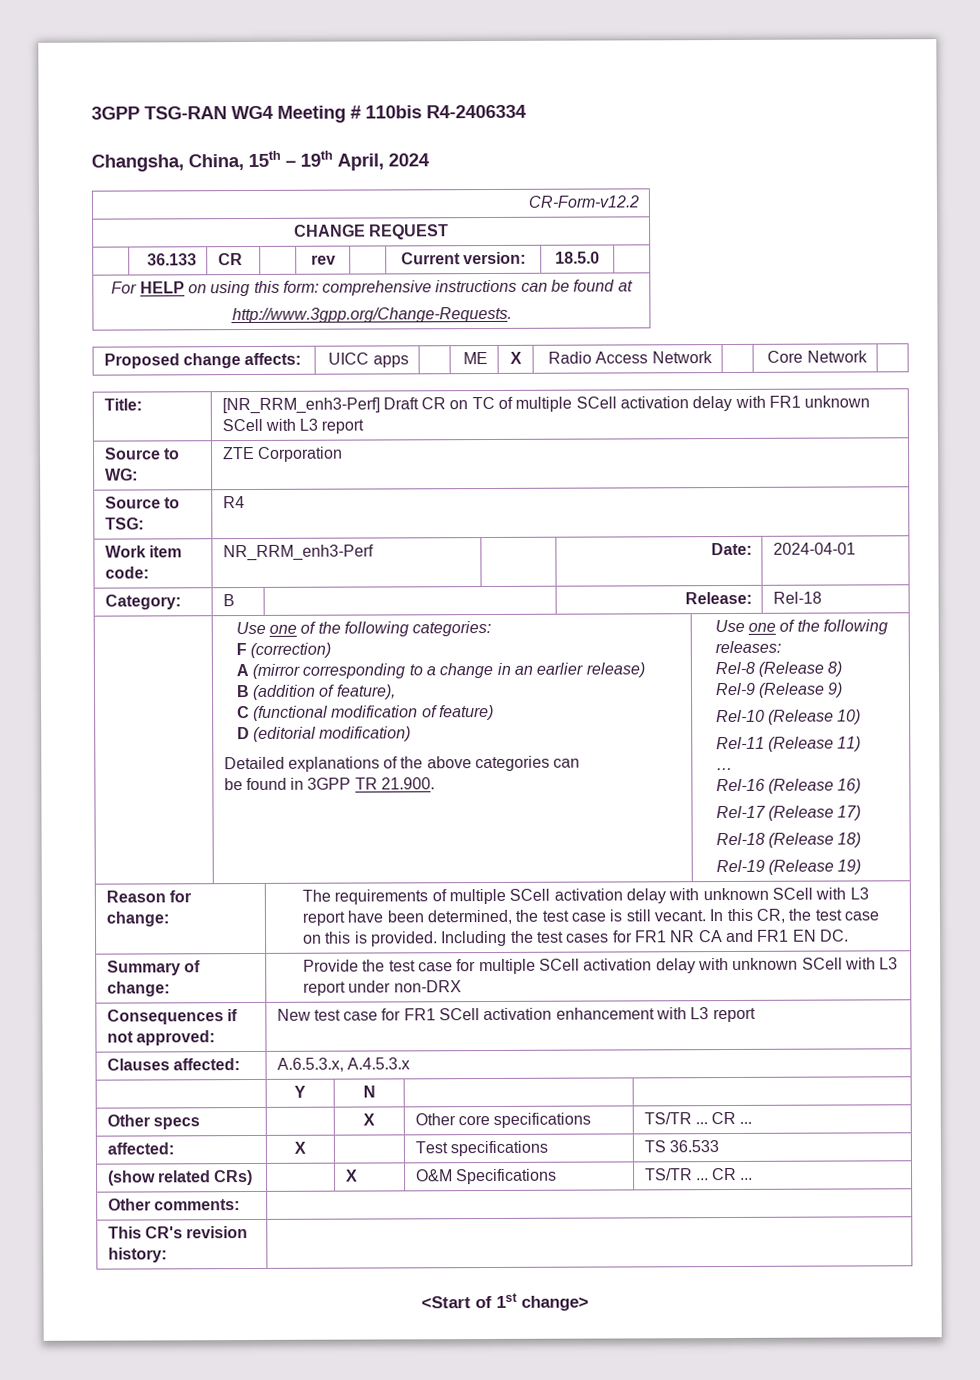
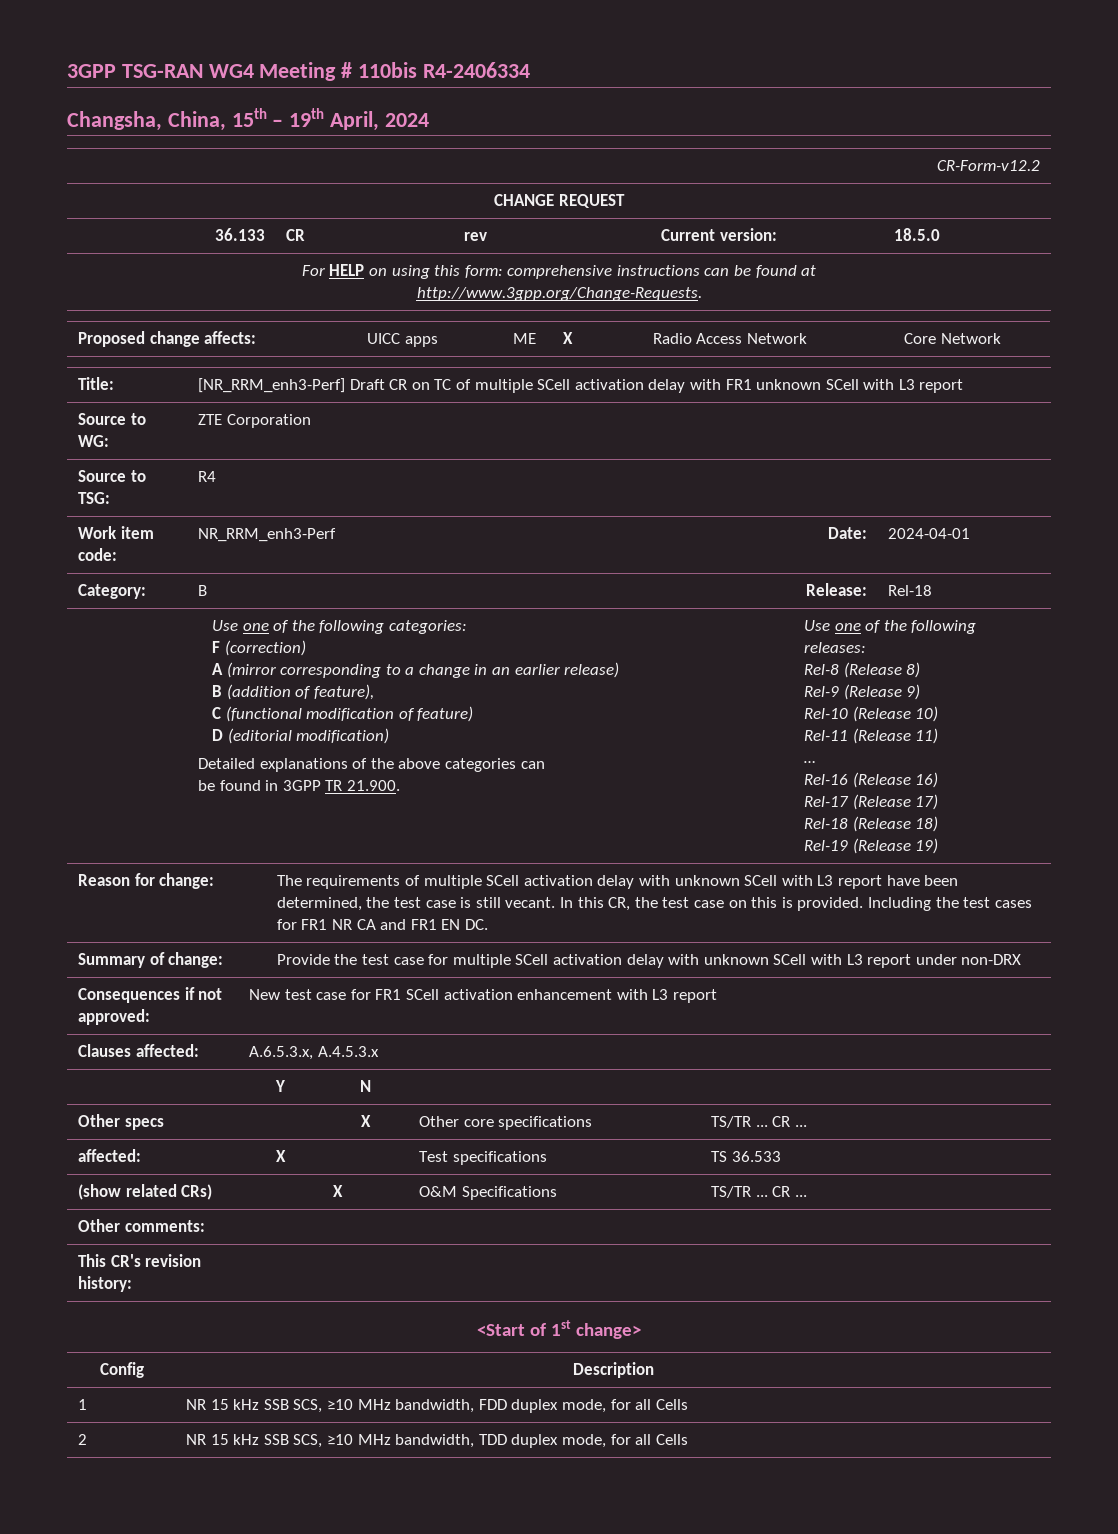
+ Config | Description
+ 1 | NR 15 kHz SSB SCS, ≥10 MHz bandwidth, FDD duplex mode, for all Cells
+ 2 | NR 15 kHz SSB SCS, ≥10 MHz bandwidth, TDD duplex mode, for all Cells

